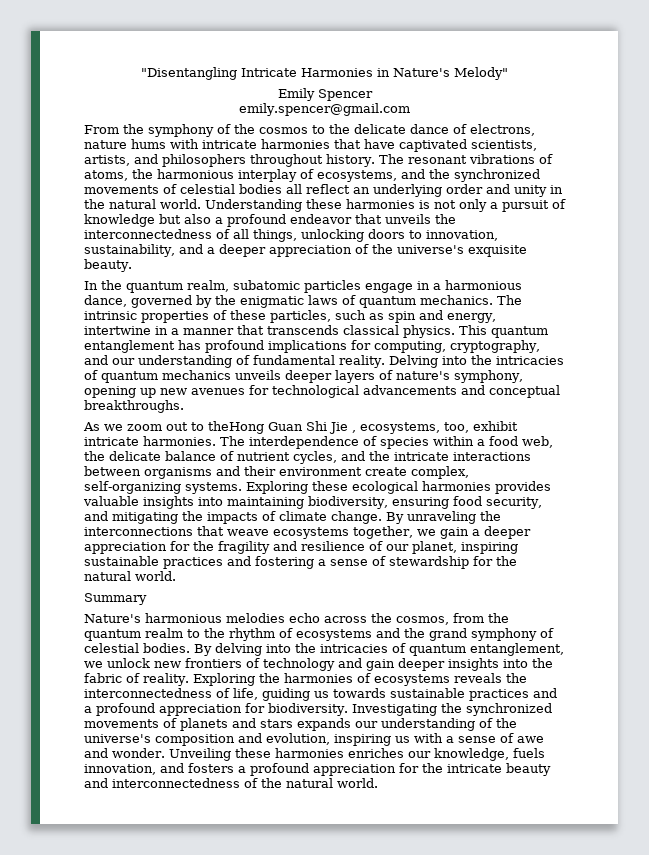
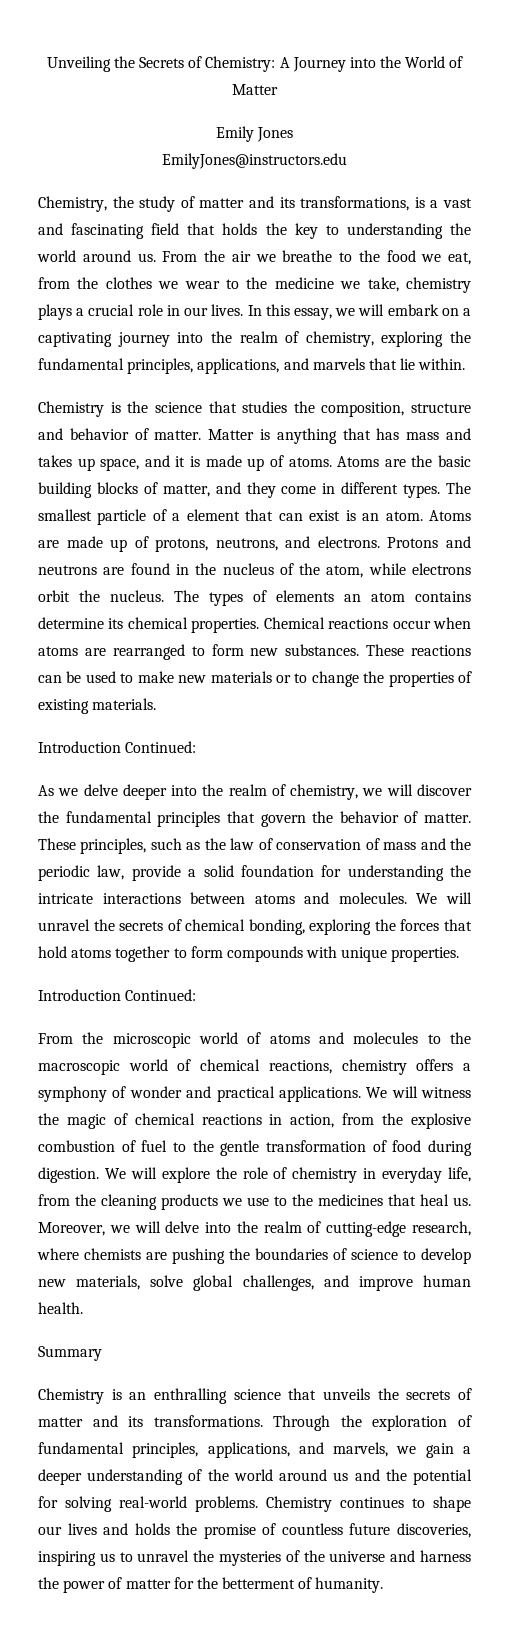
- "Disentangling Intricate Harmonies in Nature's Melody"
- Emily Spencer
- emily.spencer@gmail.com
- From the symphony of the cosmos to the delicate dance of electrons, nature hums with intricate harmonies that have captivated scientists, artists, and philosophers throughout history. The resonant vibrations of atoms, the harmonious interplay of ecosystems, and the synchronized movements of celestial bodies all reflect an underlying order and unity in the natural world. Understanding these harmonies is not only a pursuit of knowledge but also a profound endeavor that unveils the interconnectedness of all things, unlocking doors to innovation, sustainability, and a deeper appreciation of the universe's exquisite beauty.
- In the quantum realm, subatomic particles engage in a harmonious dance, governed by the enigmatic laws of quantum mechanics. The intrinsic properties of these particles, such as spin and energy, intertwine in a manner that transcends classical physics. This quantum entanglement has profound implications for computing, cryptography, and our understanding of fundamental reality. Delving into the intricacies of quantum mechanics unveils deeper layers of nature's symphony, opening up new avenues for technological advancements and conceptual breakthroughs.
- As we zoom out to theHong Guan Shi Jie , ecosystems, too, exhibit intricate harmonies. The interdependence of species within a food web, the delicate balance of nutrient cycles, and the intricate interactions between organisms and their environment create complex, self-organizing systems. Exploring these ecological harmonies provides valuable insights into maintaining biodiversity, ensuring food security, and mitigating the impacts of climate change. By unraveling the interconnections that weave ecosystems together, we gain a deeper appreciation for the fragility and resilience of our planet, inspiring sustainable practices and fostering a sense of stewardship for the natural world.
+ Unveiling the Secrets of Chemistry: A Journey into the World of Matter
+ Emily Jones
+ EmilyJones@instructors.edu
+ Chemistry, the study of matter and its transformations, is a vast and fascinating field that holds the key to understanding the world around us. From the air we breathe to the food we eat, from the clothes we wear to the medicine we take, chemistry plays a crucial role in our lives. In this essay, we will embark on a captivating journey into the realm of chemistry, exploring the fundamental principles, applications, and marvels that lie within.
+ Chemistry is the science that studies the composition, structure and behavior of matter. Matter is anything that has mass and takes up space, and it is made up of atoms. Atoms are the basic building blocks of matter, and they come in different types. The smallest particle of a element that can exist is an atom. Atoms are made up of protons, neutrons, and electrons. Protons and neutrons are found in the nucleus of the atom, while electrons orbit the nucleus. The types of elements an atom contains determine its chemical properties. Chemical reactions occur when atoms are rearranged to form new substances. These reactions can be used to make new materials or to change the properties of existing materials.
+ Introduction Continued:
+ As we delve deeper into the realm of chemistry, we will discover the fundamental principles that govern the behavior of matter. These principles, such as the law of conservation of mass and the periodic law, provide a solid foundation for understanding the intricate interactions between atoms and molecules. We will unravel the secrets of chemical bonding, exploring the forces that hold atoms together to form compounds with unique properties.
+ Introduction Continued:
+ From the microscopic world of atoms and molecules to the macroscopic world of chemical reactions, chemistry offers a symphony of wonder and practical applications. We will witness the magic of chemical reactions in action, from the explosive combustion of fuel to the gentle transformation of food during digestion. We will explore the role of chemistry in everyday life, from the cleaning products we use to the medicines that heal us. Moreover, we will delve into the realm of cutting-edge research, where chemists are pushing the boundaries of science to develop new materials, solve global challenges, and improve human health.
  Summary
- Nature's harmonious melodies echo across the cosmos, from the quantum realm to the rhythm of ecosystems and the grand symphony of celestial bodies. By delving into the intricacies of quantum entanglement, we unlock new frontiers of technology and gain deeper insights into the fabric of reality. Exploring the harmonies of ecosystems reveals the interconnectedness of life, guiding us towards sustainable practices and a profound appreciation for biodiversity. Investigating the synchronized movements of planets and stars expands our understanding of the universe's composition and evolution, inspiring us with a sense of awe and wonder. Unveiling these harmonies enriches our knowledge, fuels innovation, and fosters a profound appreciation for the intricate beauty and interconnectedness of the natural world.
+ Chemistry is an enthralling science that unveils the secrets of matter and its transformations. Through the exploration of fundamental principles, applications, and marvels, we gain a deeper understanding of the world around us and the potential for solving real-world problems. Chemistry continues to shape our lives and holds the promise of countless future discoveries, inspiring us to unravel the mysteries of the universe and harness the power of matter for the betterment of humanity.

